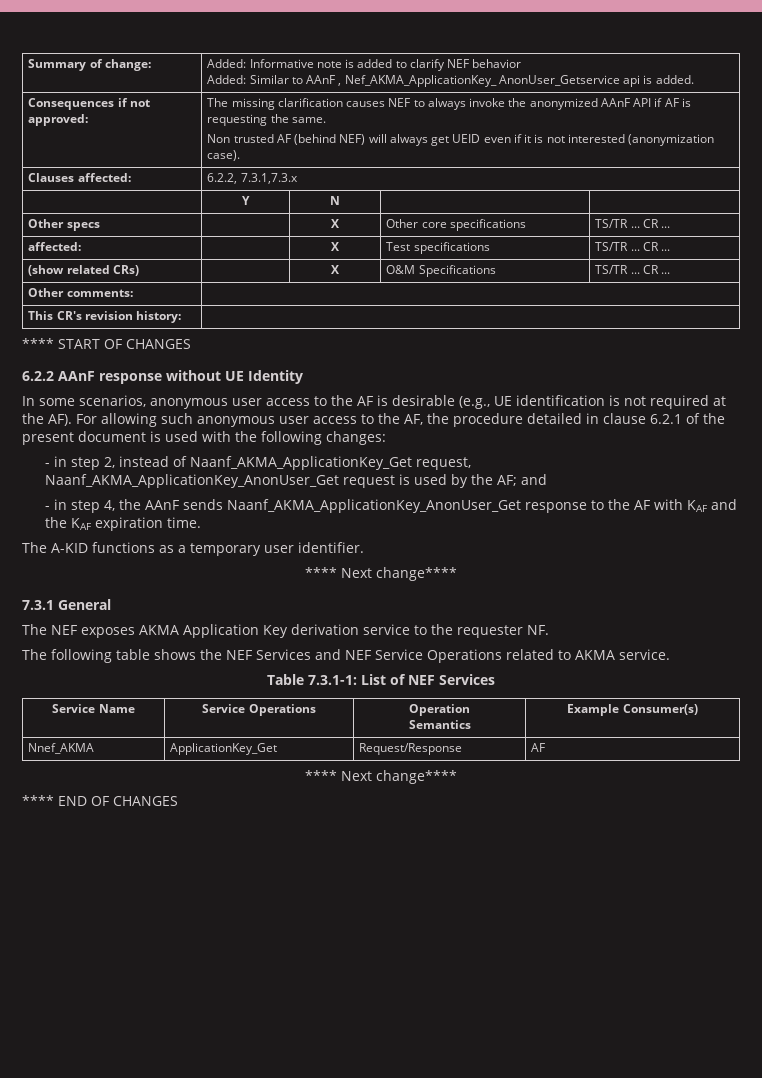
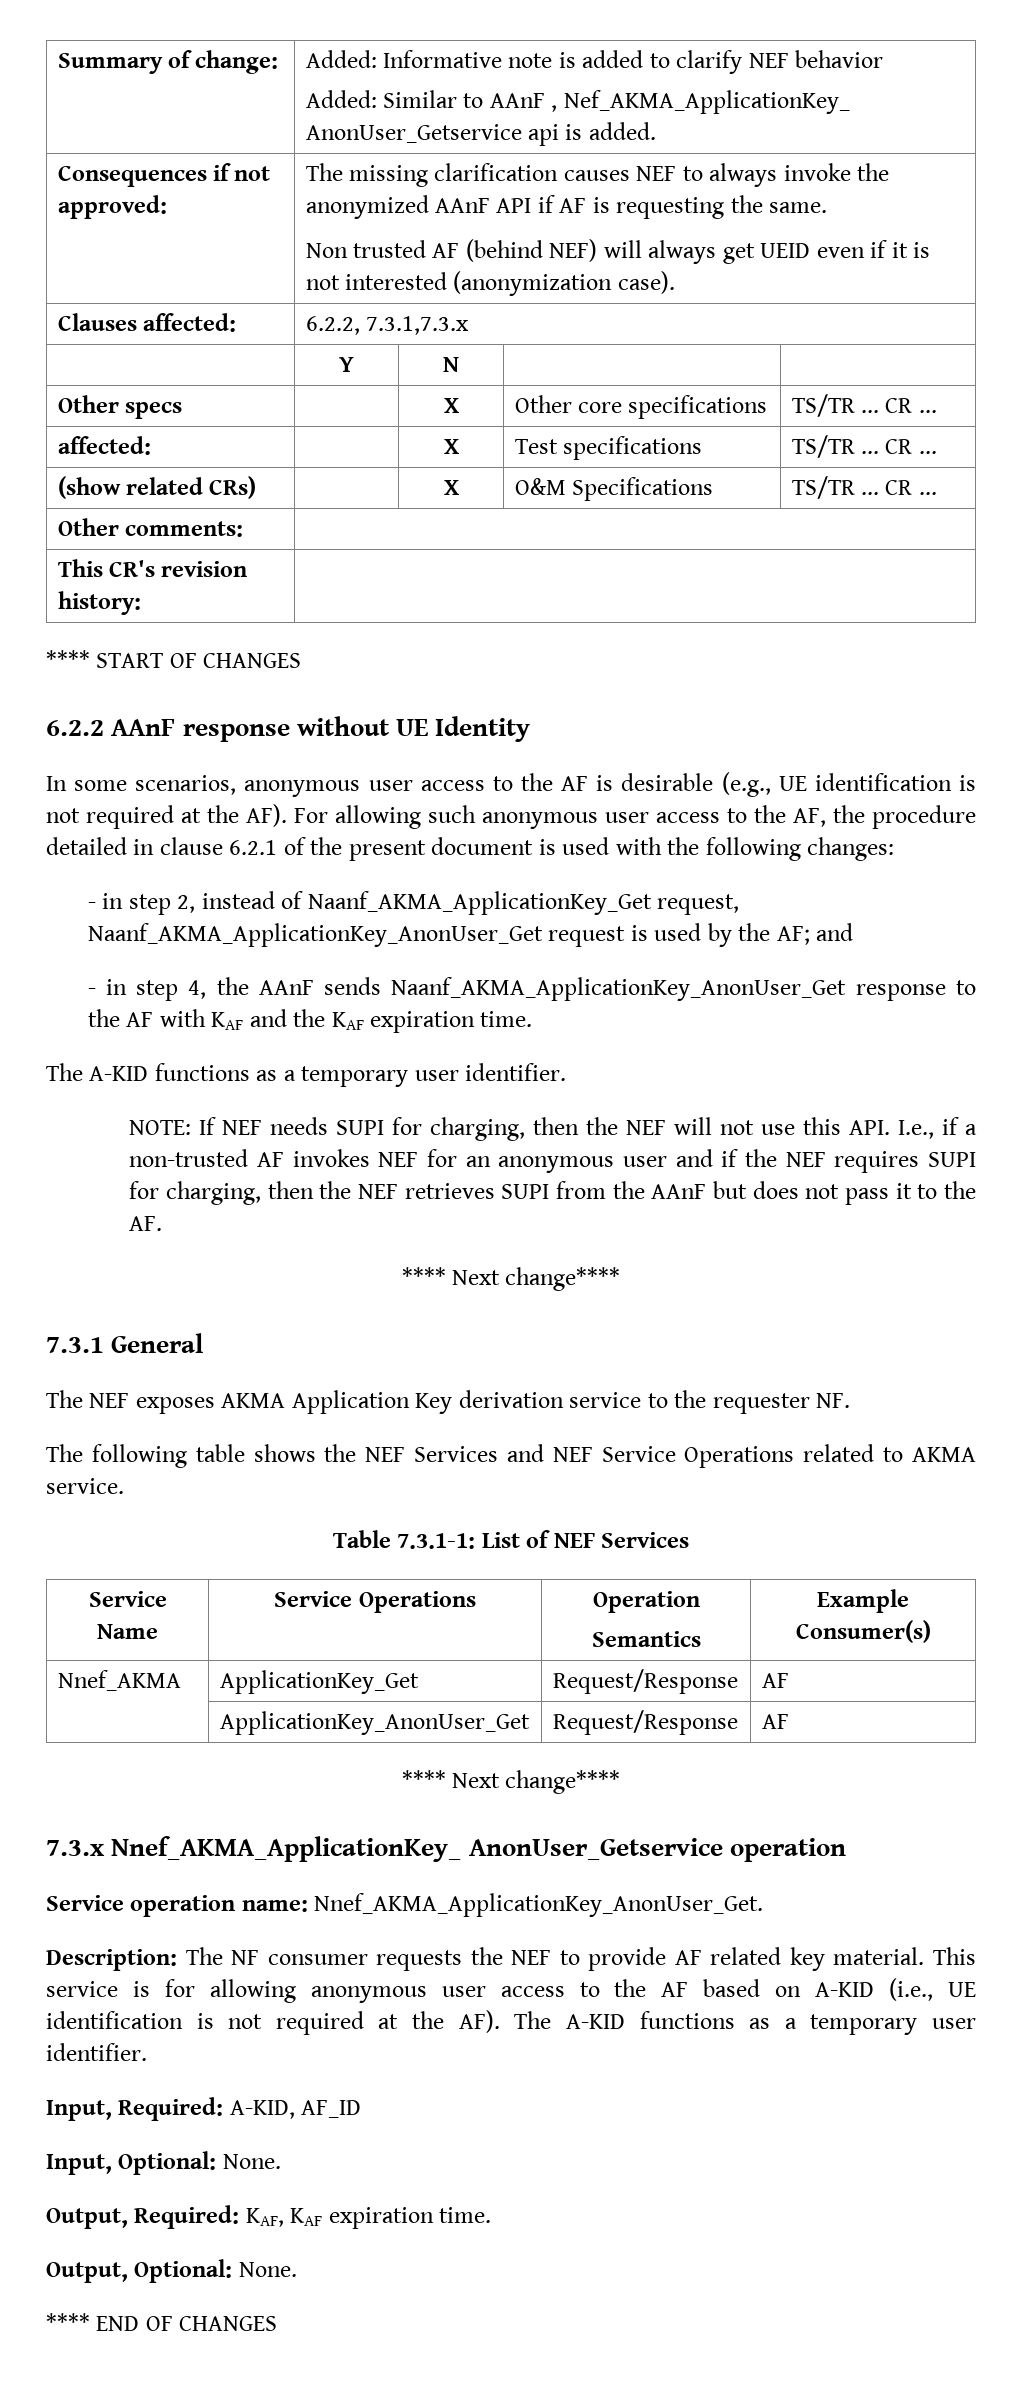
+ NOTE: If NEF needs SUPI for charging, then the NEF will not use this API. I.e., if a non-trusted AF invokes NEF for an anonymous user and if the NEF requires SUPI for charging, then the NEF retrieves SUPI from the AAnF but does not pass it to the AF.
  Nnef_AKMA | ApplicationKey_Get | Request/Response | AF
+ | ApplicationKey_AnonUser_Get | Request/Response | AF
  **** Next change****
+ 7.3.x Nnef_AKMA_ApplicationKey_ AnonUser_Getservice operation
+ Service operation name: Nnef_AKMA_ApplicationKey_AnonUser_Get.
+ Description: The NF consumer requests the NEF to provide AF related key material. This service is for allowing anonymous user access to the AF based on A-KID (i.e., UE identification is not required at the AF). The A-KID functions as a temporary user identifier.
+ Input, Required: A-KID, AF_ID
+ Input, Optional: None.
+ Output, Required: KAF, KAF expiration time.
+ Output, Optional: None.

